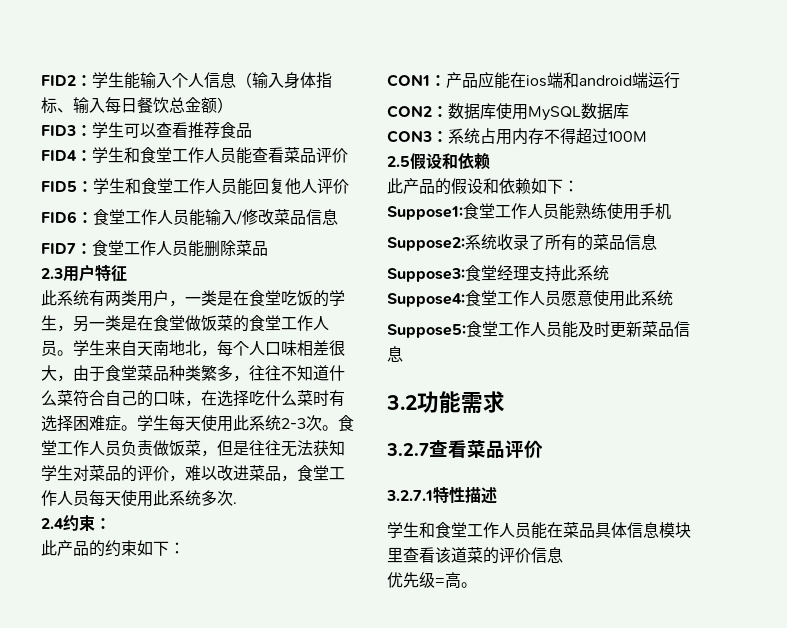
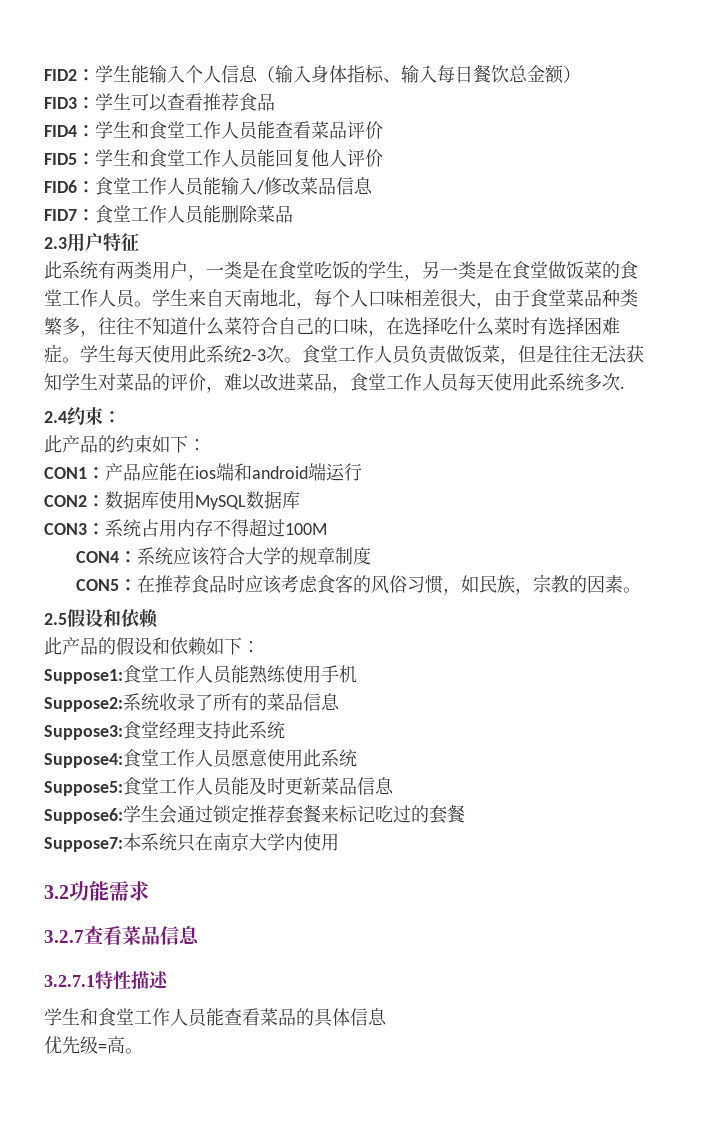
+ CON4：系统应该符合大学的规章制度
+ CON5：在推荐食品时应该考虑食客的风俗习惯，如民族，宗教的因素。
+ Suppose6:学生会通过锁定推荐套餐来标记吃过的套餐
+ Suppose7:本系统只在南京大学内使用
- 3.2.7查看菜品评价
+ 3.2.7查看菜品信息
- 学生和食堂工作人员能在菜品具体信息模块里查看该道菜的评价信息
+ 学生和食堂工作人员能查看菜品的具体信息

